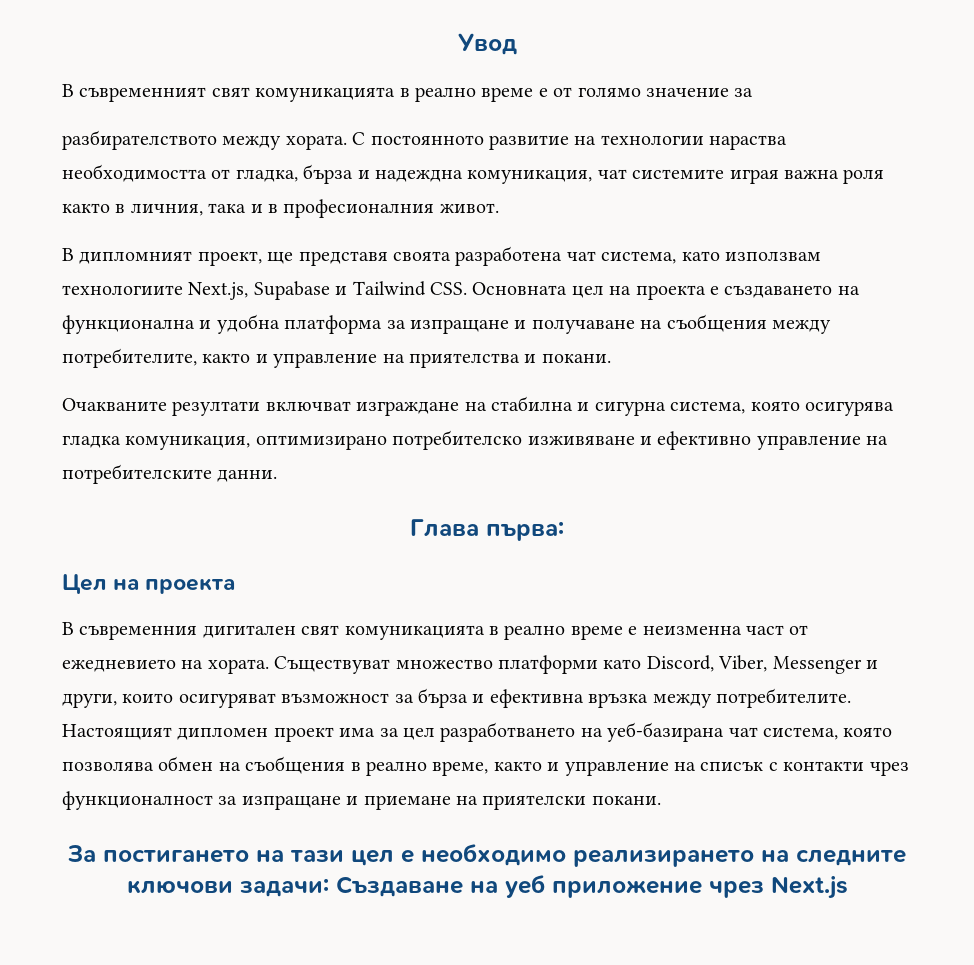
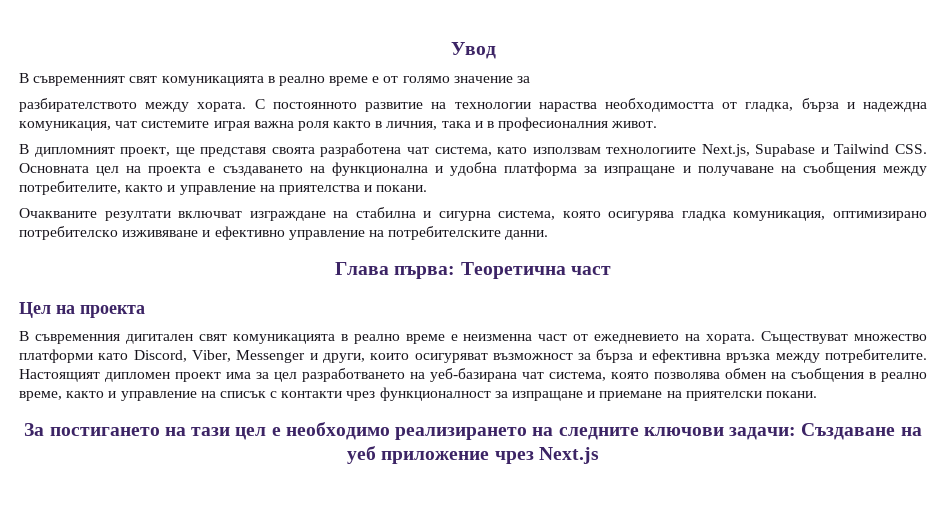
- Глава първа:
+ Глава първа: Теоретична част

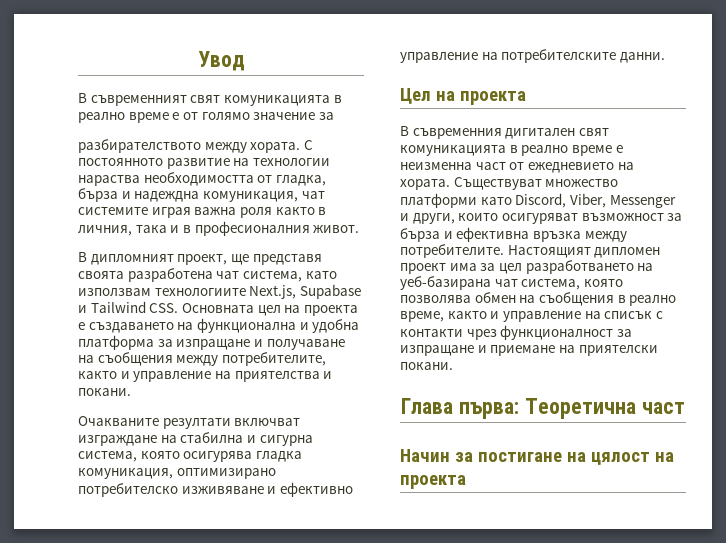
- Глава първа: Теоретична част
- За постигането на тази цел е необходимо реализирането на следните ключови задачи: Създаване на уеб приложение чрез Next.js
+ Глава първа: Теоретична част
+ Начин за постигане на цялост на проекта

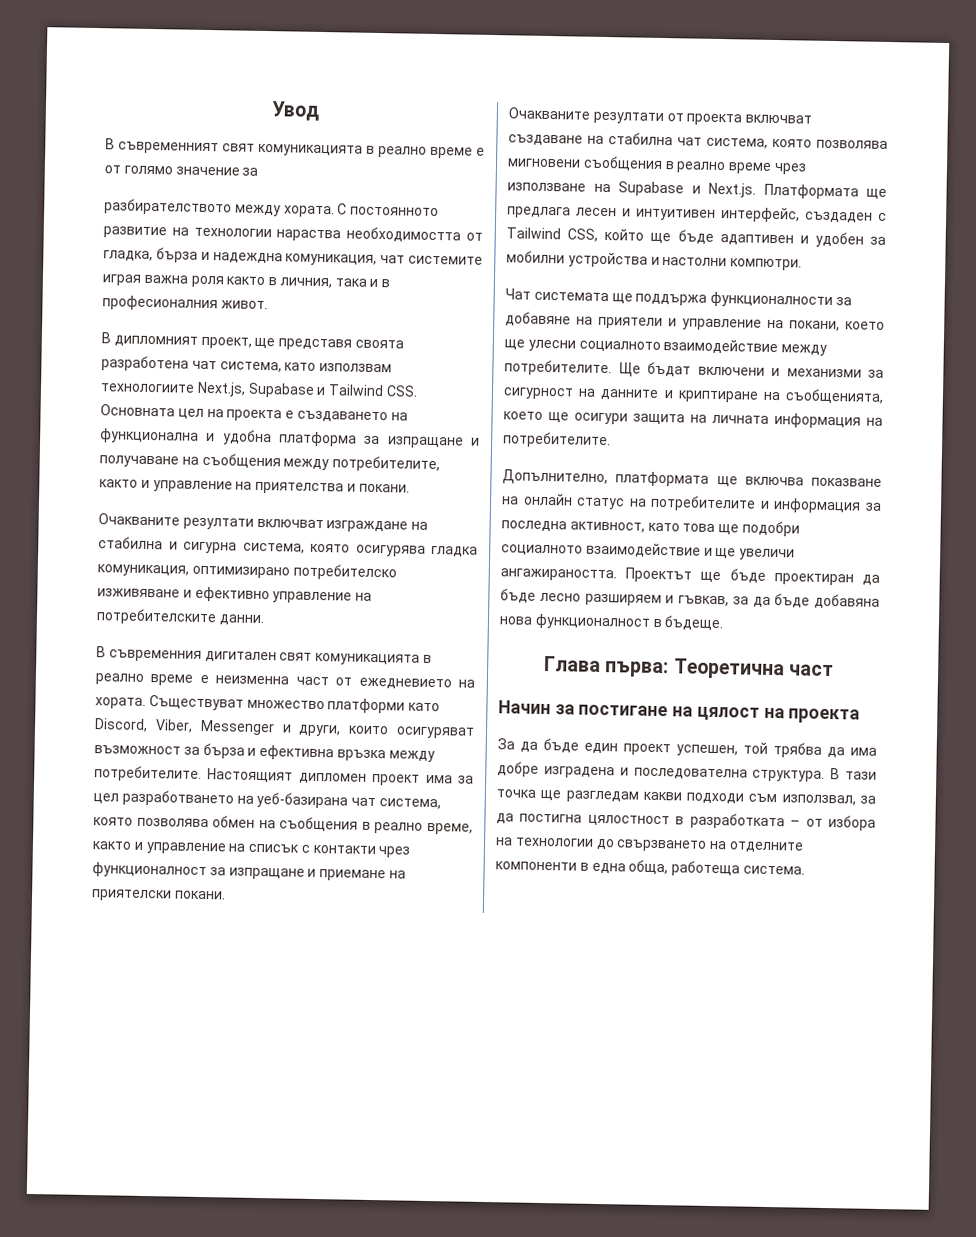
- Цел на проекта
+ Очакваните резултати от проекта включват създаване на стабилна чат система, която позволява мигновени съобщения в реално време чрез използване на Supabase и Next.js. Платформата ще предлага лесен и интуитивен интерфейс, създаден с Tailwind CSS, който ще бъде адаптивен и удобен за мобилни устройства и настолни компютри.
+ Чат системата ще поддържа функционалности за добавяне на приятели и управление на покани, което ще улесни социалното взаимодействие между потребителите. Ще бъдат включени и механизми за сигурност на данните и криптиране на съобщенията, което ще осигури защита на личната информация на потребителите.
+ Допълнително, платформата ще включва показване на онлайн статус на потребителите и информация за последна активност, като това ще подобри социалното взаимодействие и ще увеличи ангажираността. Проектът ще бъде проектиран да бъде лесно разширяем и гъвкав, за да бъде добавяна нова функционалност в бъдеще.
+ За да бъде един проект успешен, той трябва да има добре изградена и последователна структура. В тази точка ще разгледам какви подходи съм използвал, за да постигна цялостност в разработката – от избора на технологии до свързването на отделните компоненти в една обща, работеща система.

